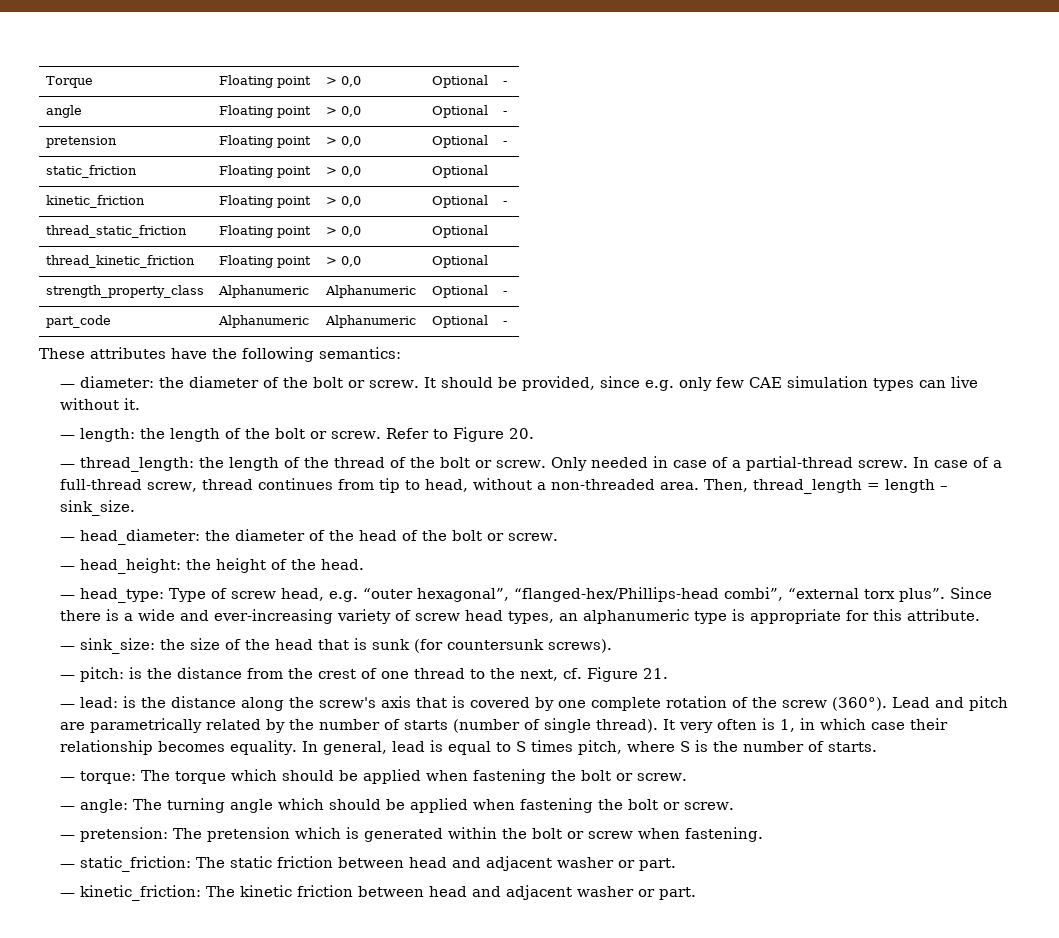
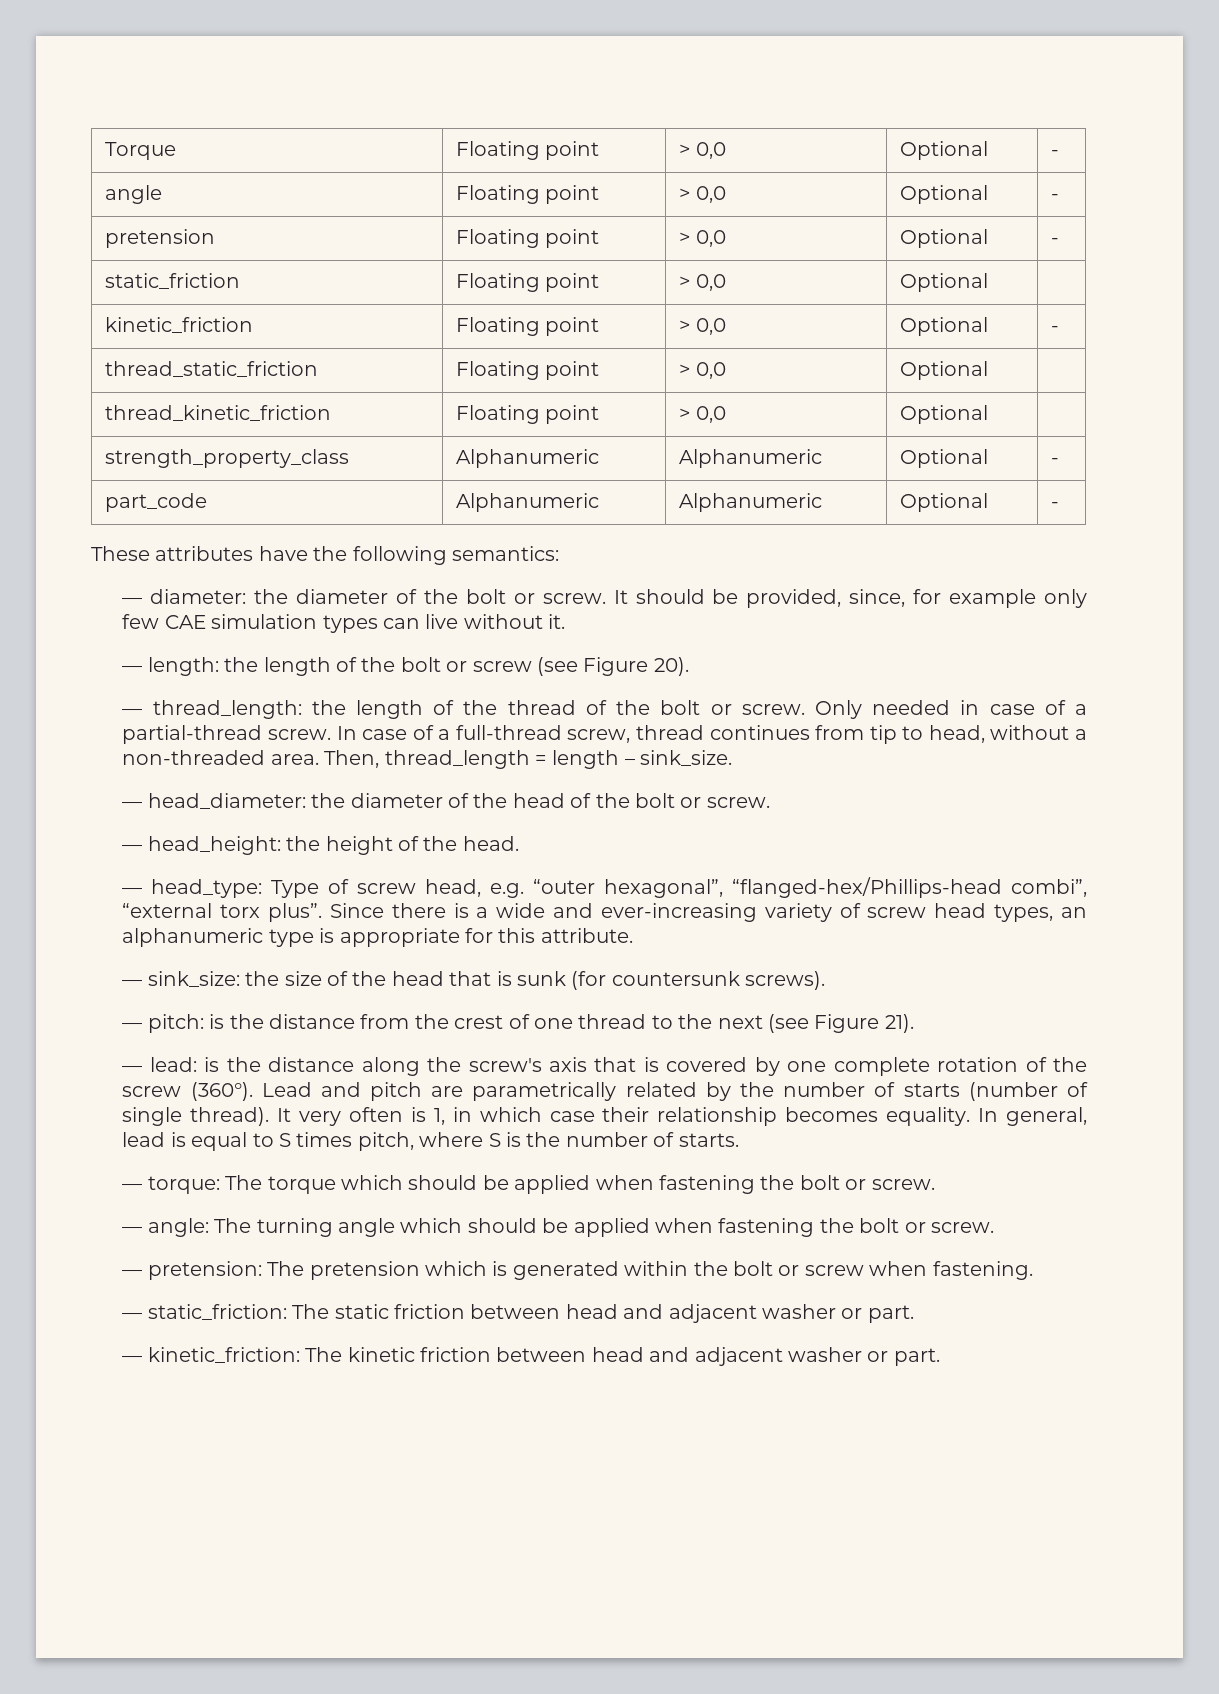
- It should be provided, since e.g. only few CAE simulation types can live without it.
+ It should be provided, since, for example only few CAE simulation types can live without it.
- — length: the length of the bolt or screw. Refer to Figure 20.
+ — length: the length of the bolt or screw (see Figure 20).
- — pitch: is the distance from the crest of one thread to the next, cf. Figure 21.
+ — pitch: is the distance from the crest of one thread to the next (see Figure 21).

